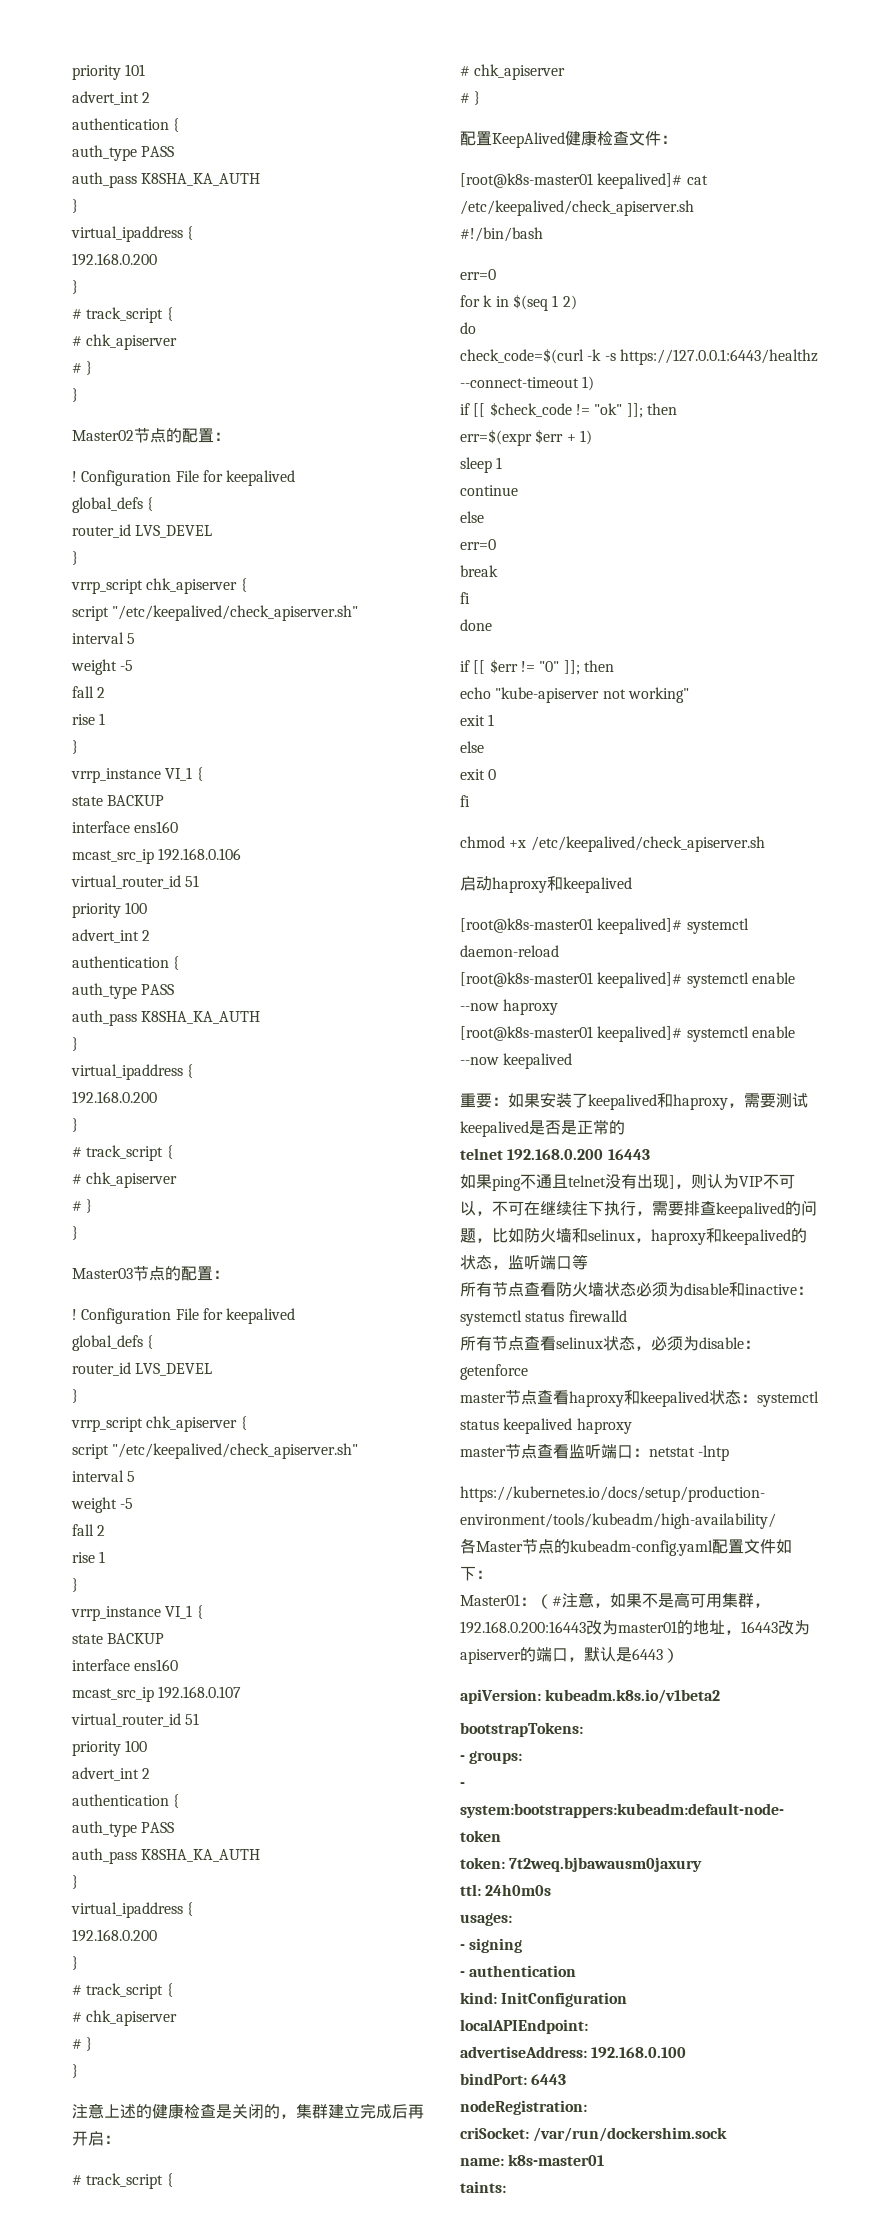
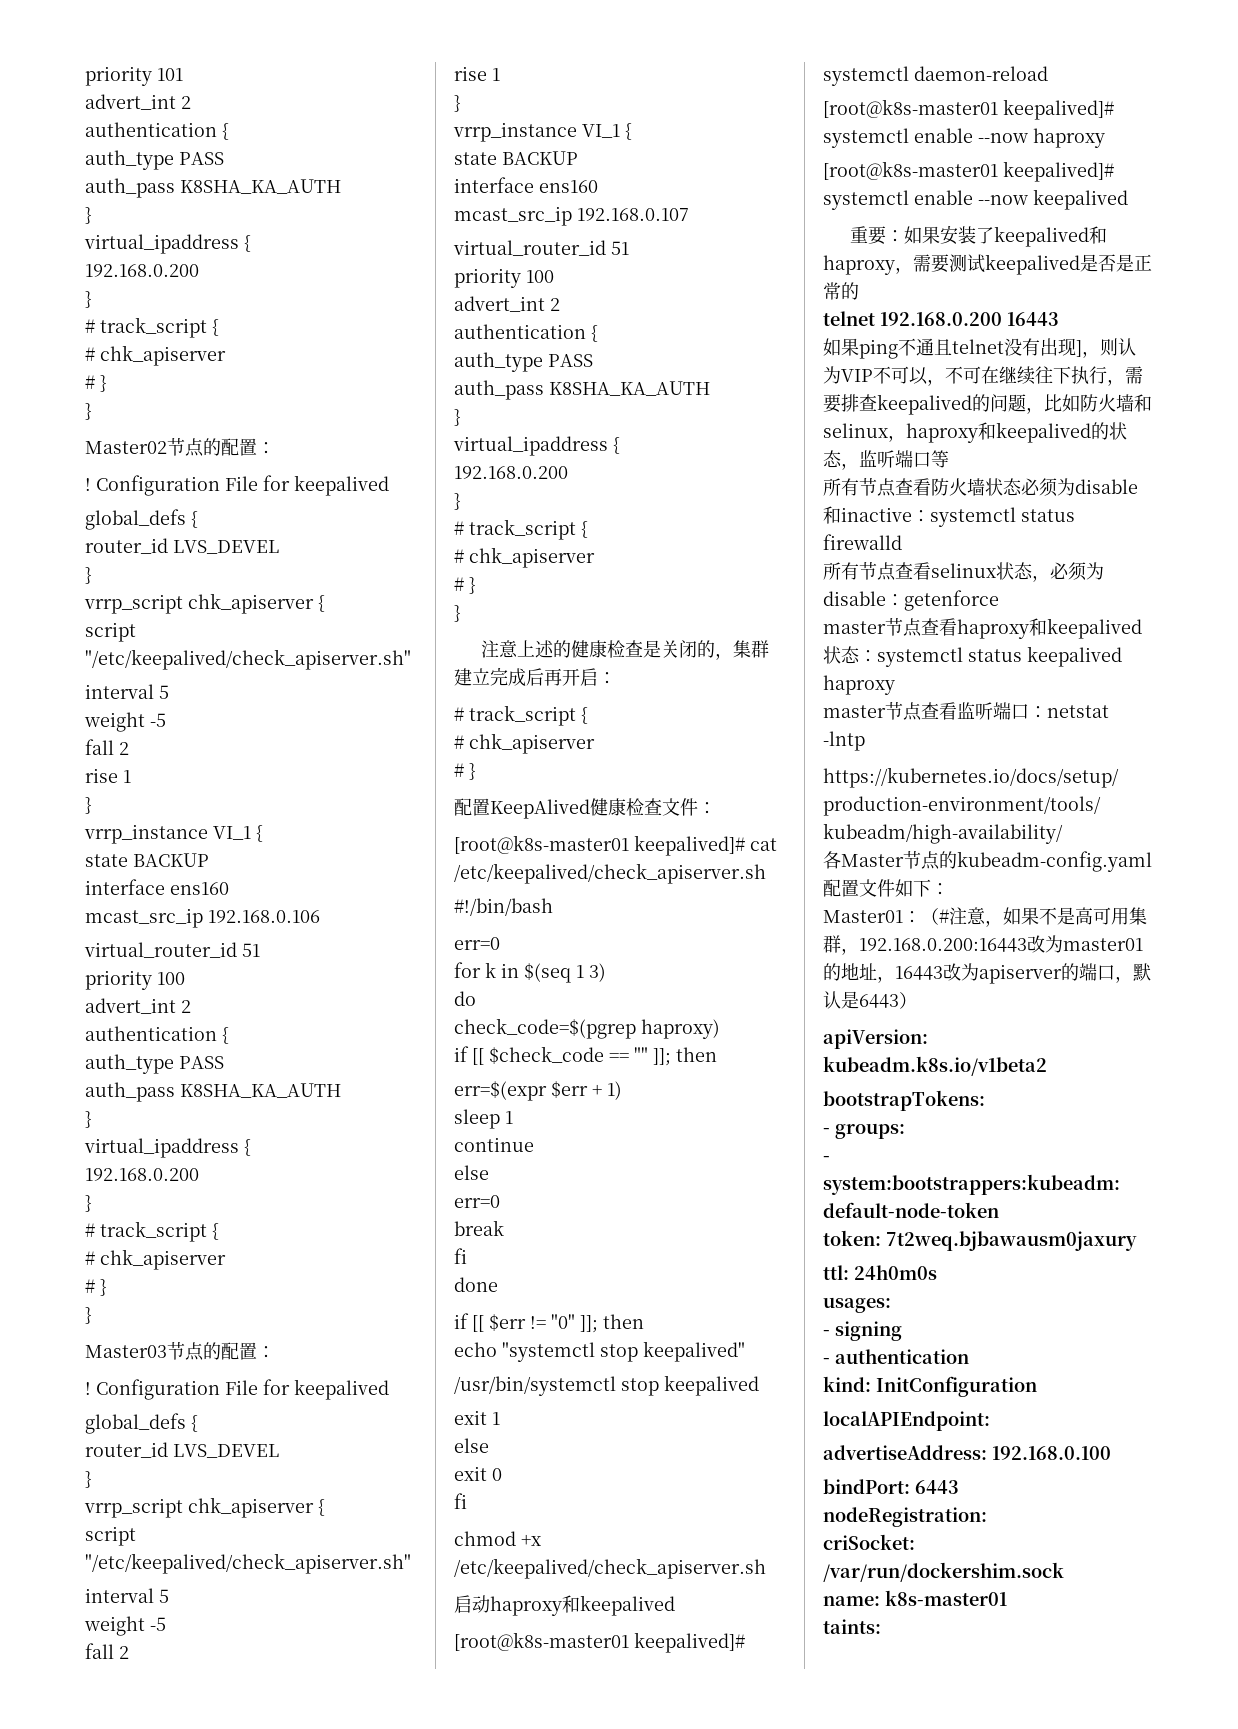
- for k in $(seq 1 2)
+ for k in $(seq 1 3)
- check_code=$(curl -k -s https://127.0.0.1:6443/healthz --connect-timeout 1)
+ check_code=$(pgrep haproxy)
- if [[ $check_code != "ok" ]]; then
+ if [[ $check_code == "" ]]; then
- echo "kube-apiserver not working"
+ echo "systemctl stop keepalived"
+ /usr/bin/systemctl stop keepalived

